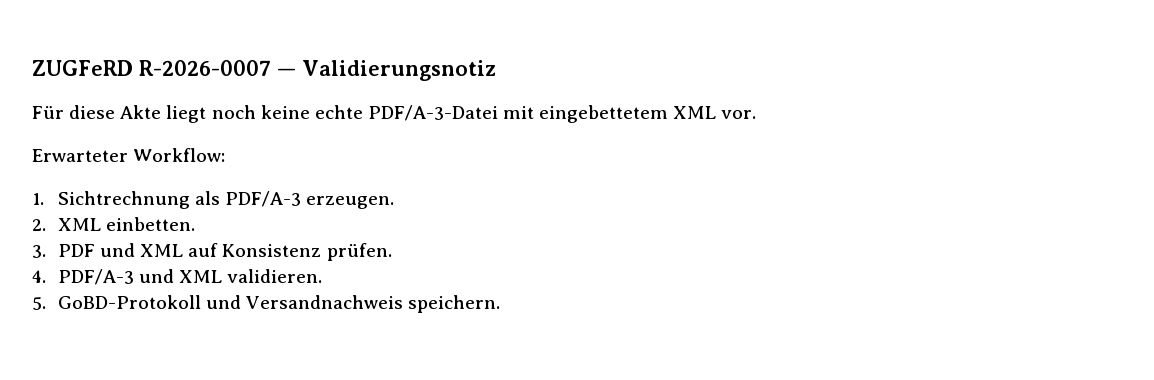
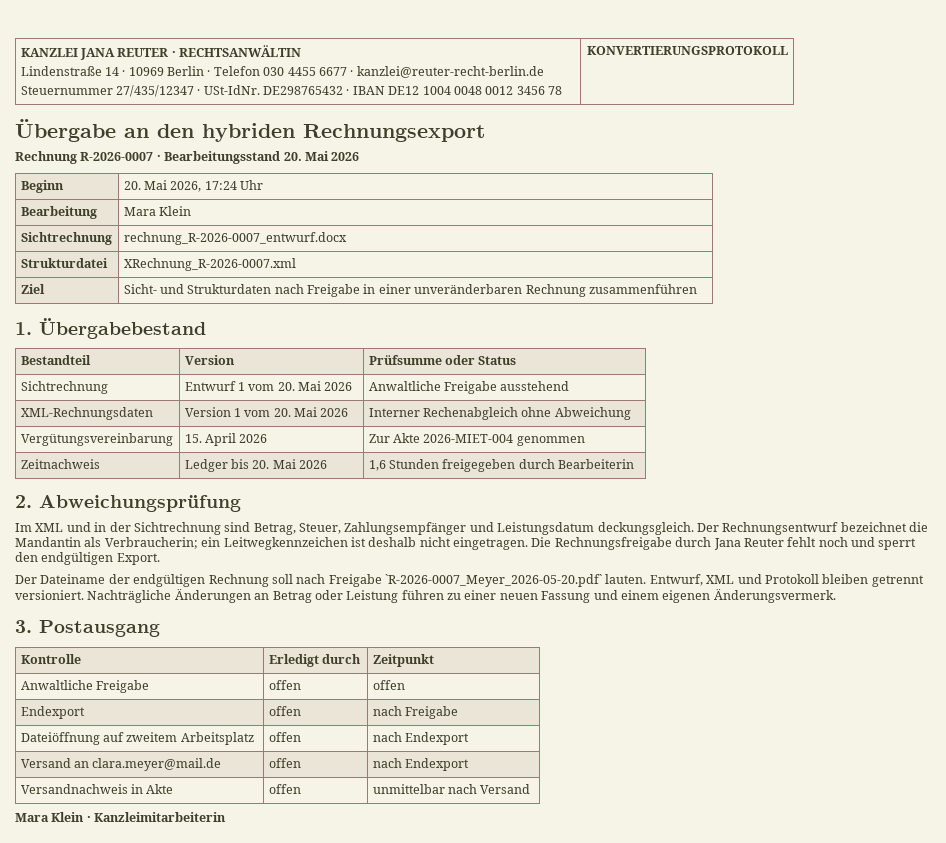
- ZUGFeRD R-2026-0007 — Validierungsnotiz
- Für diese Akte liegt noch keine echte PDF/A-3-Datei mit eingebettetem XML vor.
- Erwarteter Workflow:
- 1. Sichtrechnung als PDF/A-3 erzeugen.
- 2. XML einbetten.
- 3. PDF und XML auf Konsistenz prüfen.
- 4. PDF/A-3 und XML validieren.
- 5. GoBD-Protokoll und Versandnachweis speichern.
+ KANZLEI JANA REUTER · RECHTSANWÄLTIN
+ Lindenstraße 14 · 10969 Berlin · Telefon 030 4455 6677 · kanzlei@reuter-recht-berlin.de
+ Steuernummer 27/435/12347 · USt-IdNr. DE298765432 · IBAN DE12 1004 0048 0012 3456 78 | KONVERTIERUNGSPROTOKOLL
+ Übergabe an den hybriden Rechnungsexport
+ Rechnung R-2026-0007 · Bearbeitungsstand 20. Mai 2026
+ Beginn | 20. Mai 2026, 17:24 Uhr
+ Bearbeitung | Mara Klein
+ Sichtrechnung | rechnung_R-2026-0007_entwurf.docx
+ Strukturdatei | XRechnung_R-2026-0007.xml
+ Ziel | Sicht- und Strukturdaten nach Freigabe in einer unveränderbaren Rechnung zusammenführen
+ 1. Übergabebestand
+ Bestandteil | Version | Prüfsumme oder Status
+ Sichtrechnung | Entwurf 1 vom 20. Mai 2026 | Anwaltliche Freigabe ausstehend
+ XML-Rechnungsdaten | Version 1 vom 20. Mai 2026 | Interner Rechenabgleich ohne Abweichung
+ Vergütungsvereinbarung | 15. April 2026 | Zur Akte 2026-MIET-004 genommen
+ Zeitnachweis | Ledger bis 20. Mai 2026 | 1,6 Stunden freigegeben durch Bearbeiterin
+ 2. Abweichungsprüfung
+ Im XML und in der Sichtrechnung sind Betrag, Steuer, Zahlungsempfänger und Leistungsdatum deckungsgleich. Der Rechnungsentwurf bezeichnet die Mandantin als Verbraucherin; ein Leitwegkennzeichen ist deshalb nicht eingetragen. Die Rechnungsfreigabe durch Jana Reuter fehlt noch und sperrt den endgültigen Export.
+ Der Dateiname der endgültigen Rechnung soll nach Freigabe `R-2026-0007_Meyer_2026-05-20.pdf` lauten. Entwurf, XML und Protokoll bleiben getrennt versioniert. Nachträgliche Änderungen an Betrag oder Leistung führen zu einer neuen Fassung und einem eigenen Änderungsvermerk.
+ 3. Postausgang
+ Kontrolle | Erledigt durch | Zeitpunkt
+ Anwaltliche Freigabe | offen | offen
+ Endexport | offen | nach Freigabe
+ Dateiöffnung auf zweitem Arbeitsplatz | offen | nach Endexport
+ Versand an clara.meyer@mail.de | offen | nach Endexport
+ Versandnachweis in Akte | offen | unmittelbar nach Versand
+ Mara Klein · Kanzleimitarbeiterin

